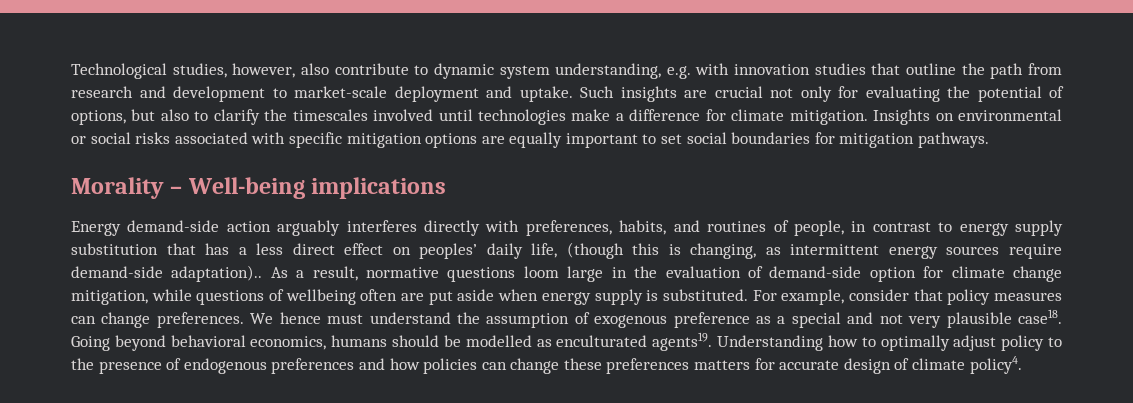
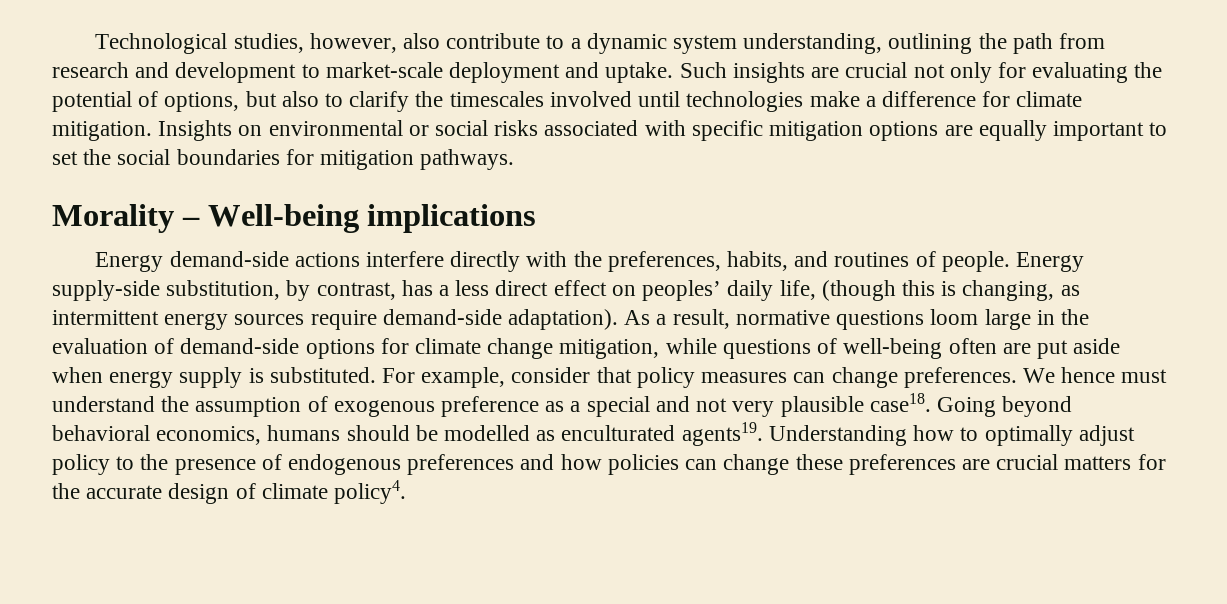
- Technological studies, however, also contribute to dynamic system understanding, e.g. with innovation studies that outline the path from research and development to market-scale deployment and uptake.
+ Technological studies, however, also contribute to a dynamic system understanding, outlining the path from research and development to market-scale deployment and uptake.
- Insights on environmental or social risks associated with specific mitigation options are equally important to set social boundaries for mitigation pathways.
+ Insights on environmental or social risks associated with specific mitigation options are equally important to set the social boundaries for mitigation pathways.
- Energy demand-side action arguably interferes directly with preferences, habits, and routines of people, in contrast to energy supply substitution that has a less direct effect on peoples’ daily life, (though this is changing, as intermittent energy sources require demand-side adaptation)..
+ Energy demand-side actions interfere directly with the preferences, habits, and routines of people. Energy supply-side substitution, by contrast, has a less direct effect on peoples’ daily life, (though this is changing, as intermittent energy sources require demand-side adaptation).
- As a result, normative questions loom large in the evaluation of demand-side option for climate change mitigation, while questions of wellbeing often are put aside when energy supply is substituted.
+ As a result, normative questions loom large in the evaluation of demand-side options for climate change mitigation, while questions of well-being often are put aside when energy supply is substituted.
- Understanding how to optimally adjust policy to the presence of endogenous preferences and how policies can change these preferences matters for accurate design of climate policy4.
+ Understanding how to optimally adjust policy to the presence of endogenous preferences and how policies can change these preferences are crucial matters for the accurate design of climate policy4.

